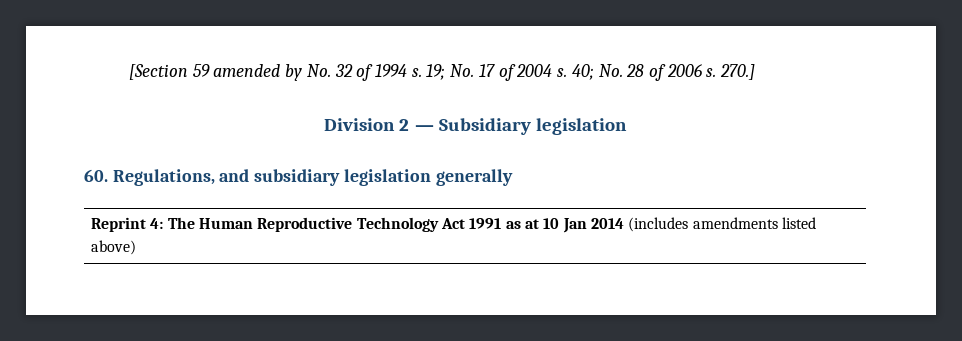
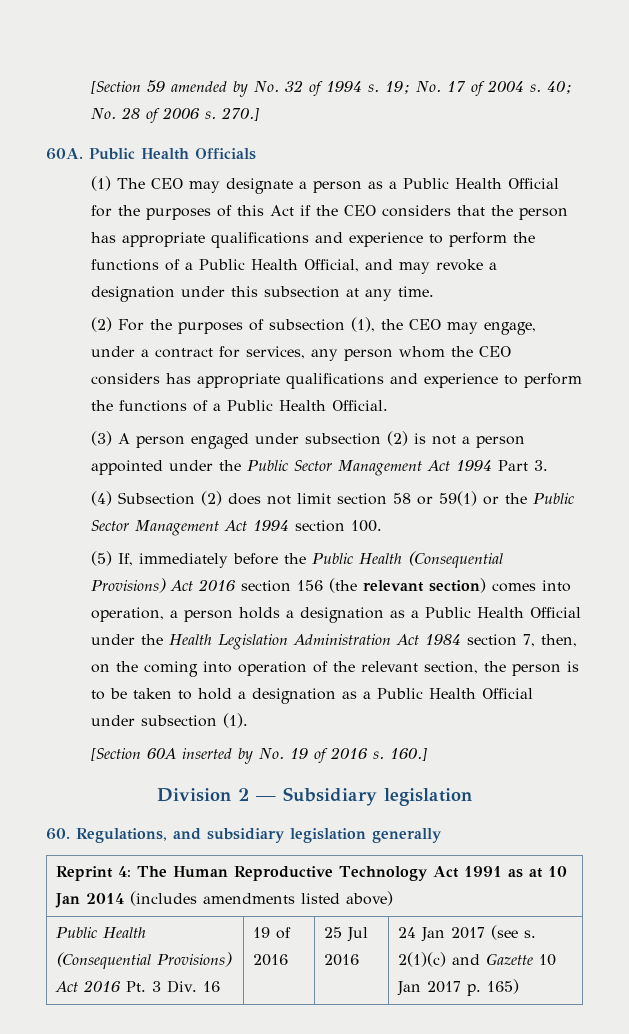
+ 60A. Public Health Officials
+ (1) The CEO may designate a person as a Public Health Official for the purposes of this Act if the CEO considers that the person has appropriate qualifications and experience to perform the functions of a Public Health Official, and may revoke a designation under this subsection at any time.
+ (2) For the purposes of subsection (1), the CEO may engage, under a contract for services, any person whom the CEO considers has appropriate qualifications and experience to perform the functions of a Public Health Official.
+ (3) A person engaged under subsection (2) is not a person appointed under the Public Sector Management Act 1994 Part 3.
+ (4) Subsection (2) does not limit section 58 or 59(1) or the Public Sector Management Act 1994 section 100.
+ (5) If, immediately before the Public Health (Consequential Provisions) Act 2016 section 156 (the relevant section) comes into operation, a person holds a designation as a Public Health Official under the Health Legislation Administration Act 1984 section 7, then, on the coming into operation of the relevant section, the person is to be taken to hold a designation as a Public Health Official under subsection (1).
+ [Section 60A inserted by No. 19 of 2016 s. 160.]
+ Public Health (Consequential Provisions) Act 2016 Pt. 3 Div. 16 | 19 of 2016 | 25 Jul 2016 | 24 Jan 2017 (see s. 2(1)(c) and Gazette 10 Jan 2017 p. 165)

